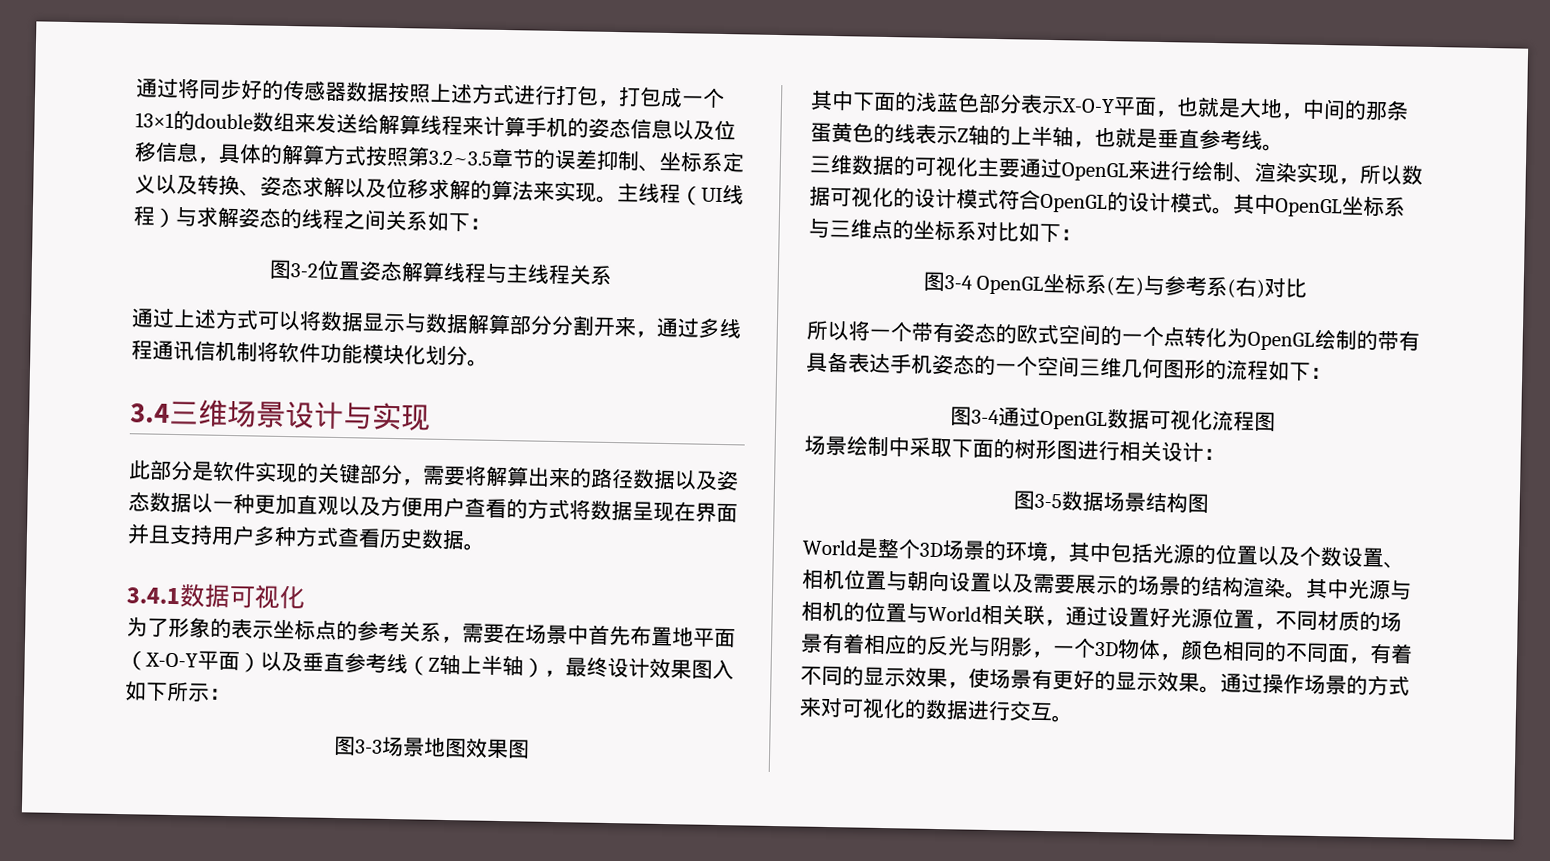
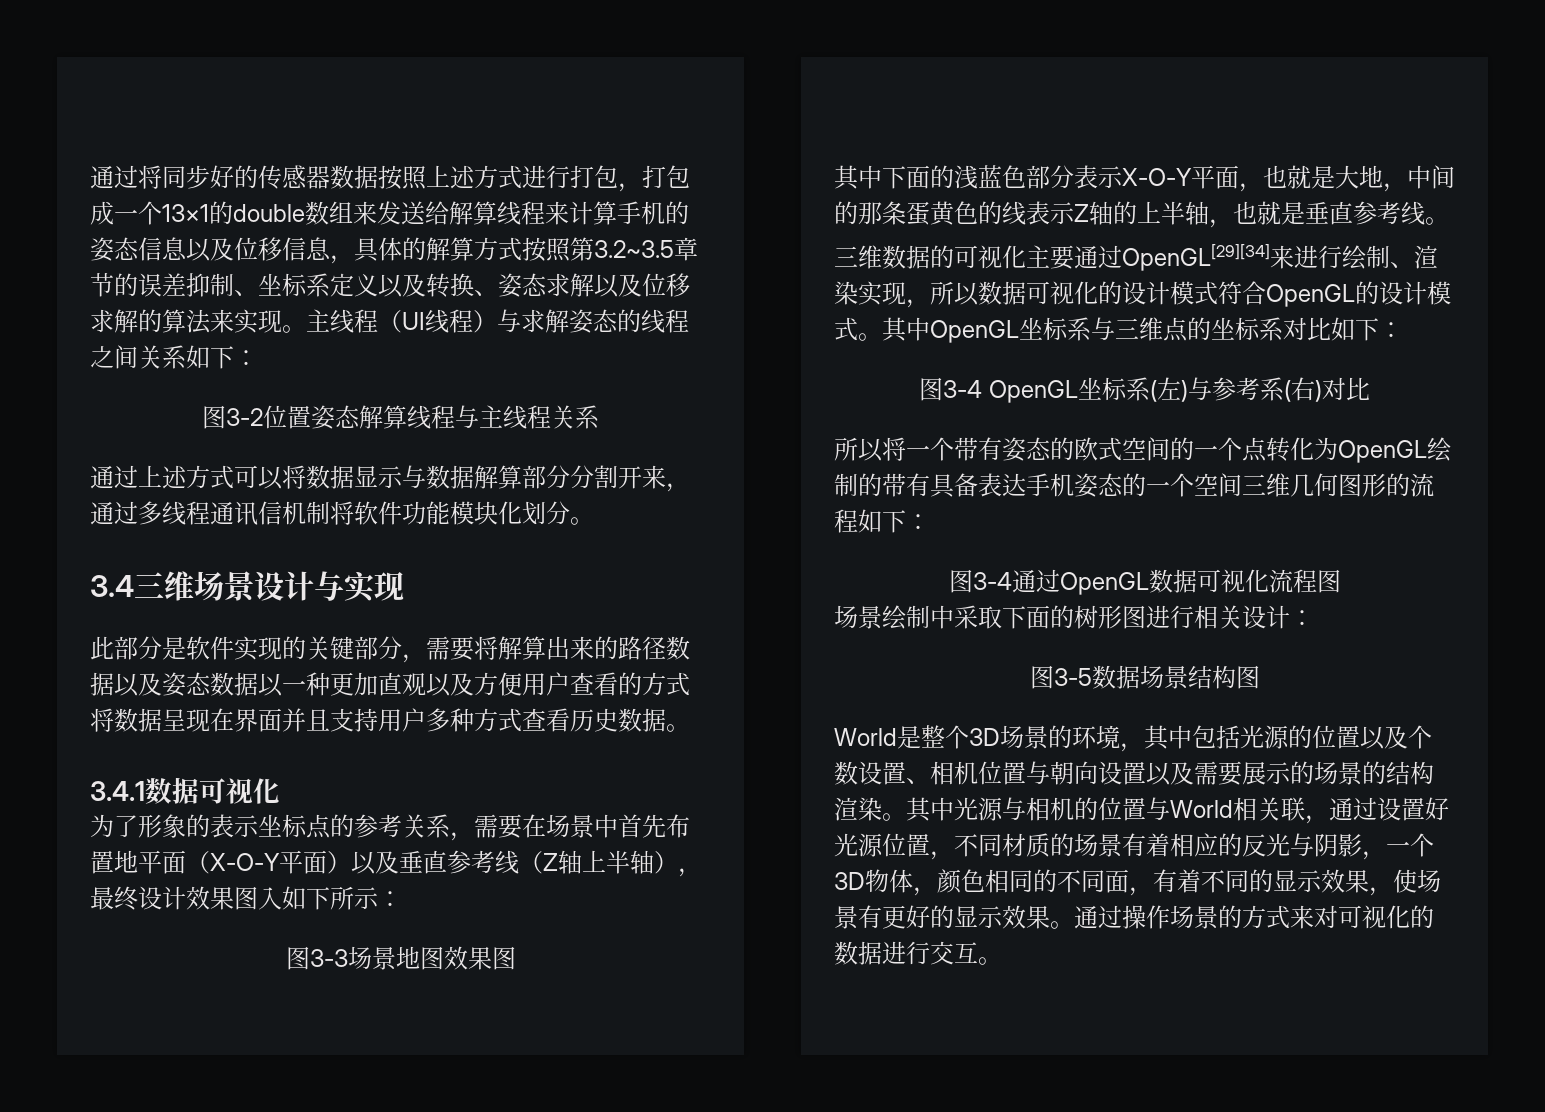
- 三维数据的可视化主要通过OpenGL来进行绘制、渲染实现，所以数据可视化的设计模式符合OpenGL的设计模式。
+ 三维数据的可视化主要通过OpenGL[29][34]来进行绘制、渲染实现，所以数据可视化的设计模式符合OpenGL的设计模式。

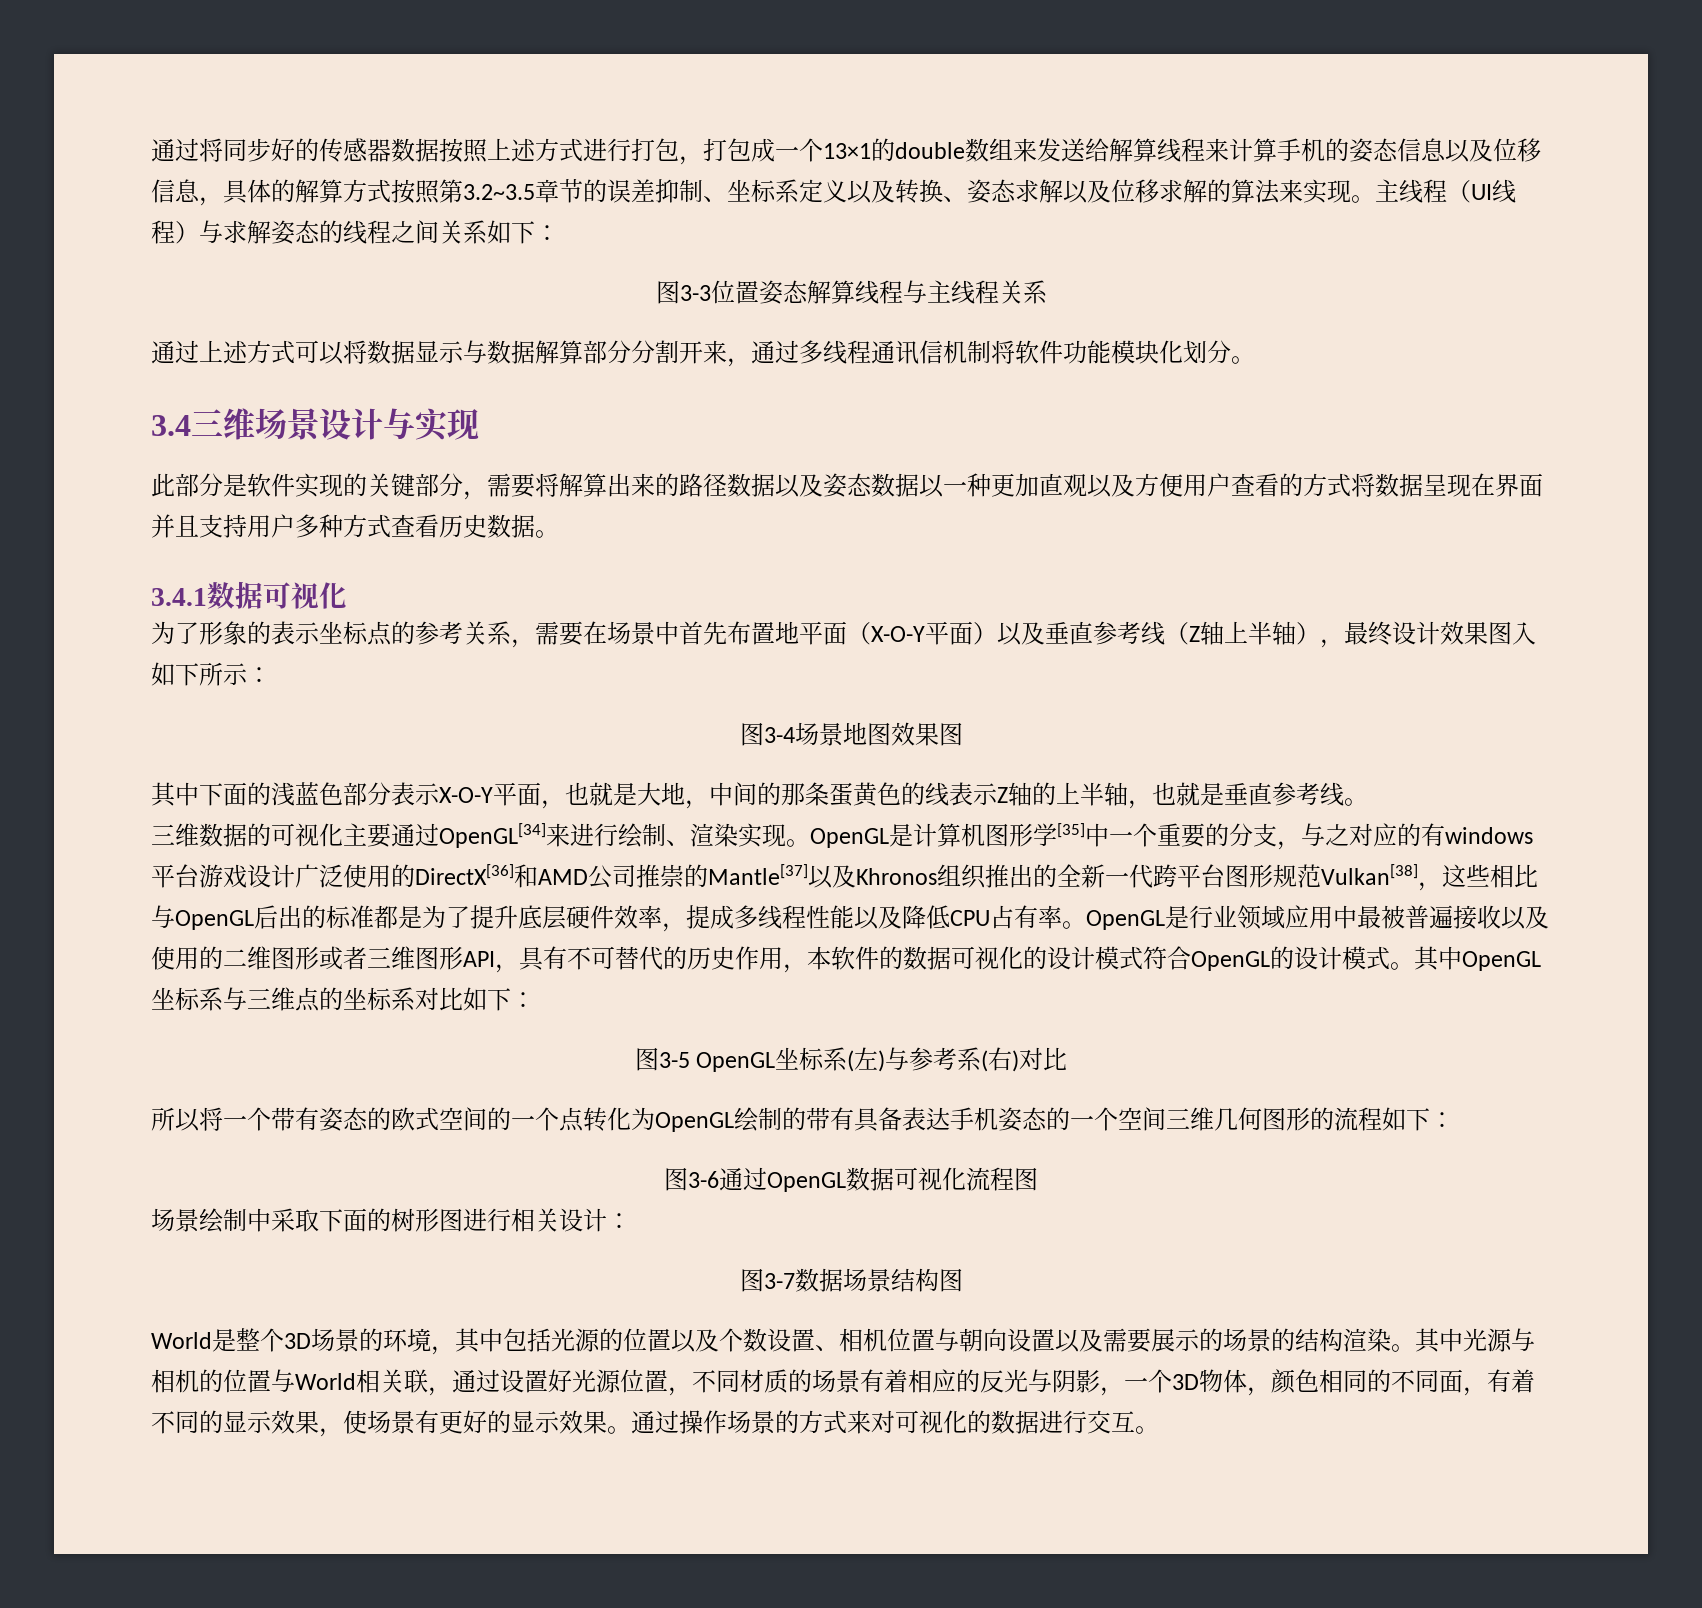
- 图3-2位置姿态解算线程与主线程关系
+ 图3-3位置姿态解算线程与主线程关系
- 图3-3场景地图效果图
+ 图3-4场景地图效果图
- 三维数据的可视化主要通过OpenGL[29][34]来进行绘制、渲染实现，所以数据可视化的设计模式符合OpenGL的设计模式。
+ 三维数据的可视化主要通过OpenGL[34]来进行绘制、渲染实现。OpenGL是计算机图形学[35]中一个重要的分支，与之对应的有windows平台游戏设计广泛使用的DirectX[36]和AMD公司推崇的Mantle[37]以及Khronos组织推出的全新一代跨平台图形规范Vulkan[38]，这些相比与OpenGL后出的标准都是为了提升底层硬件效率，提成多线程性能以及降低CPU占有率。OpenGL是行业领域应用中最被普遍接收以及使用的二维图形或者三维图形API，具有不可替代的历史作用，本软件的数据可视化的设计模式符合OpenGL的设计模式。
- 图3-4 OpenGL坐标系(左)与参考系(右)对比
+ 图3-5 OpenGL坐标系(左)与参考系(右)对比
- 图3-4通过OpenGL数据可视化流程图
+ 图3-6通过OpenGL数据可视化流程图
- 图3-5数据场景结构图
+ 图3-7数据场景结构图

